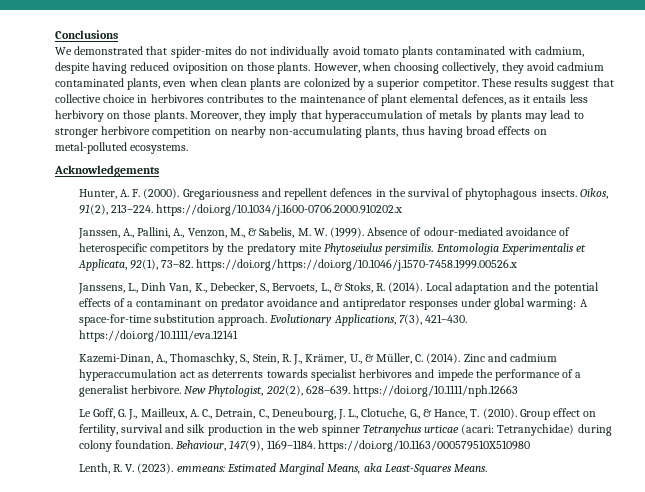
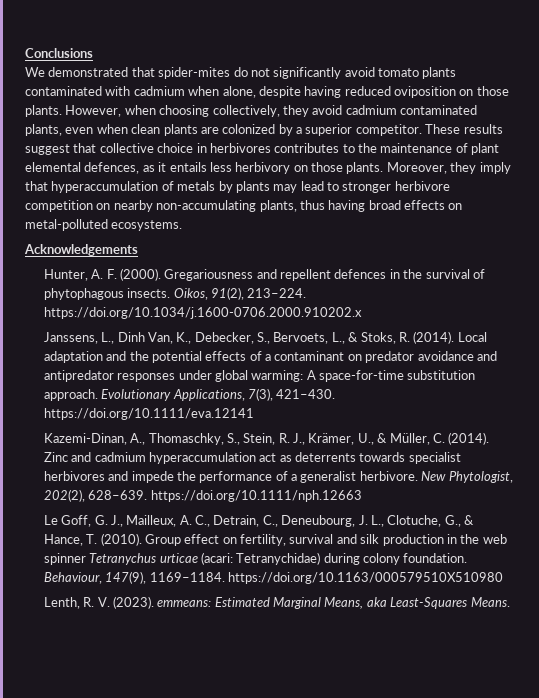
- We demonstrated that spider-mites do not individually avoid tomato plants contaminated with cadmium, despite having reduced oviposition on those plants.
+ We demonstrated that spider-mites do not significantly avoid tomato plants contaminated with cadmium when alone, despite having reduced oviposition on those plants.
- Janssen, A., Pallini, A., Venzon, M., & Sabelis, M. W. (1999). Absence of odour-mediated avoidance of heterospecific competitors by the predatory mite Phytoseiulus persimilis. Entomologia Experimentalis et Applicata, 92(1), 73–82. https://doi.org/https://doi.org/10.1046/j.1570-7458.1999.00526.x

